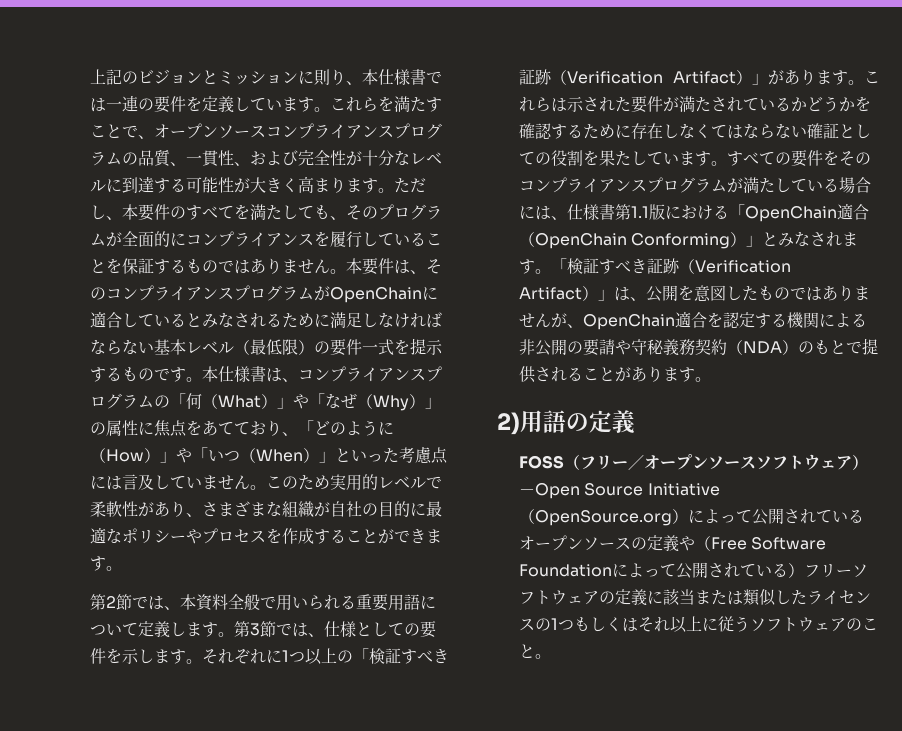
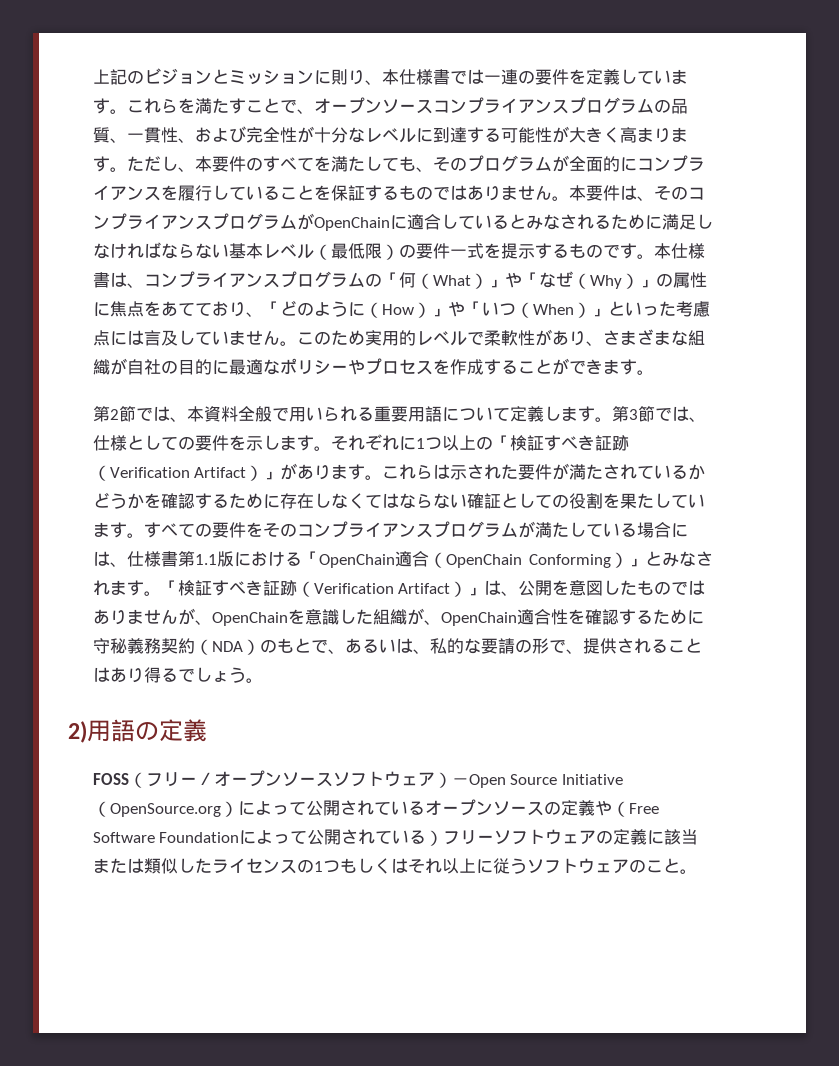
- 「検証すべき証跡（Verification Artifact）」は、公開を意図したものではありませんが、OpenChain適合を認定する機関による非公開の要請や守秘義務契約（NDA）のもとで提供されることがあります。
+ 「検証すべき証跡（Verification Artifact）」は、公開を意図したものではありませんが、OpenChainを意識した組織が、OpenChain適合性を確認するために守秘義務契約（NDA）のもとで、あるいは、私的な要請の形で、提供されることはあり得るでしょう。

